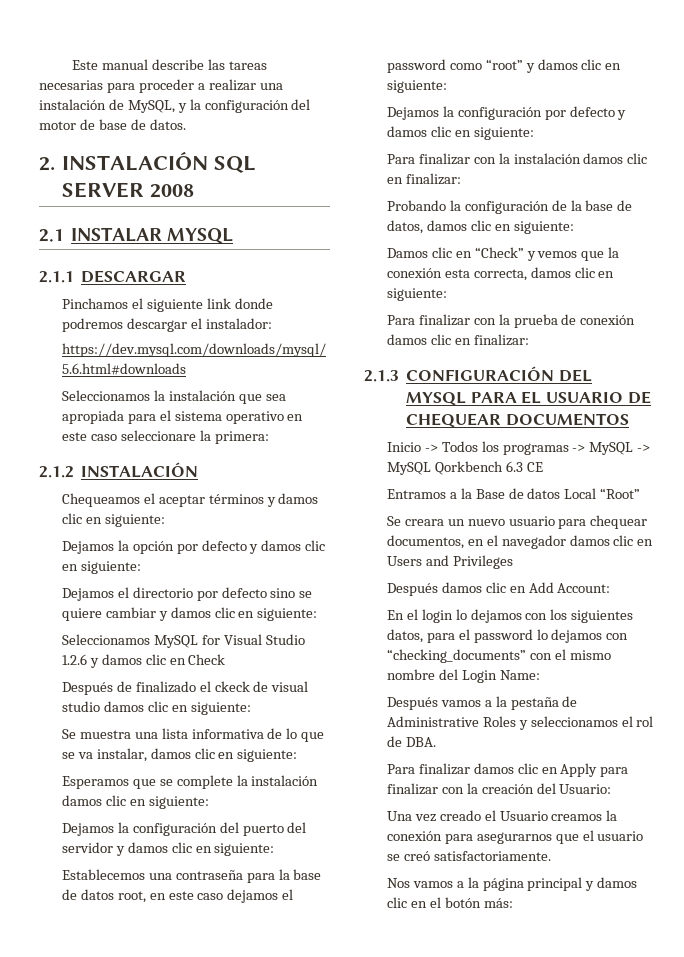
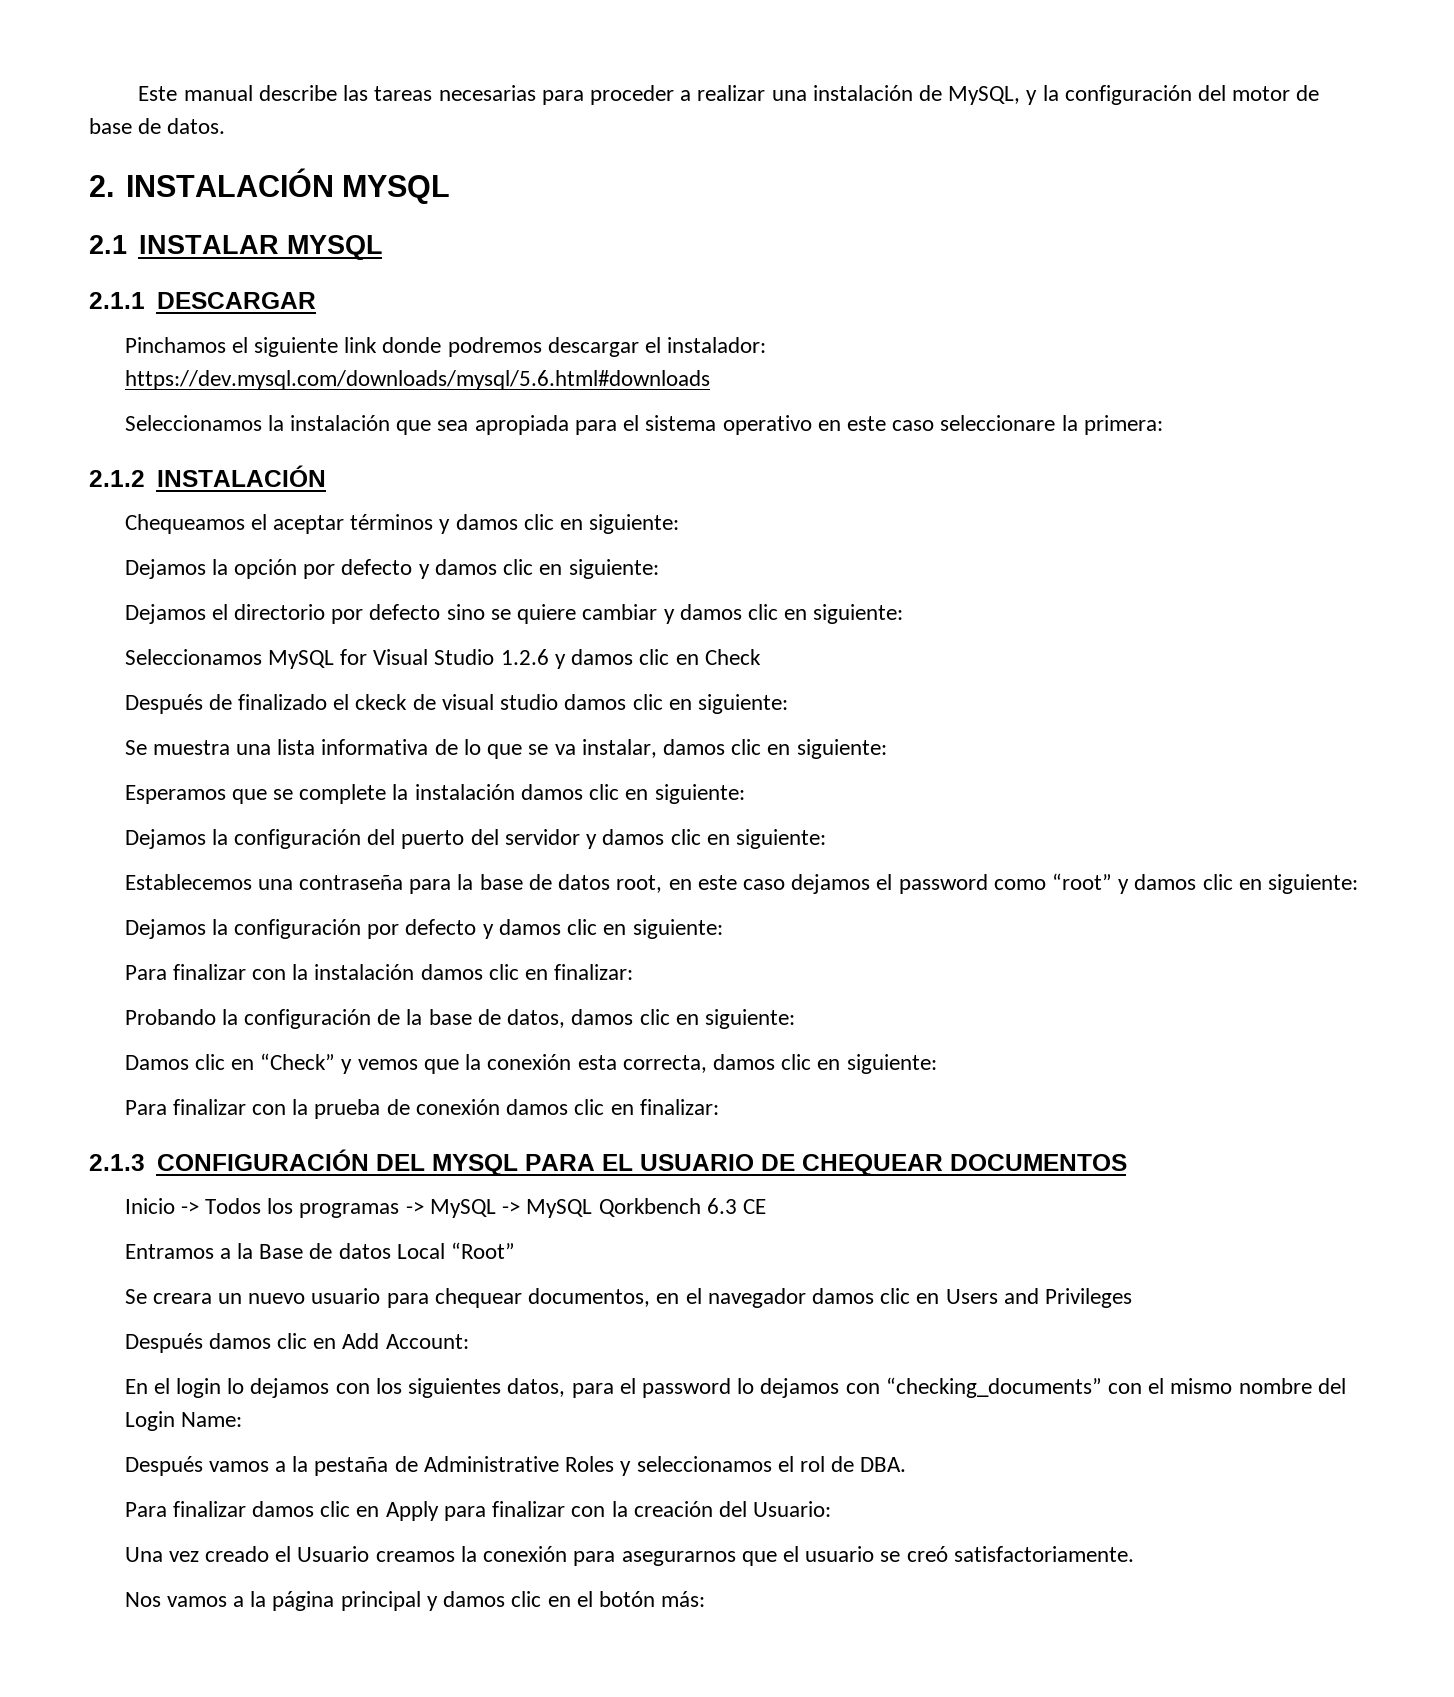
- 2. INSTALACIÓN SQL SERVER 2008
+ 2. INSTALACIÓN MYSQL

